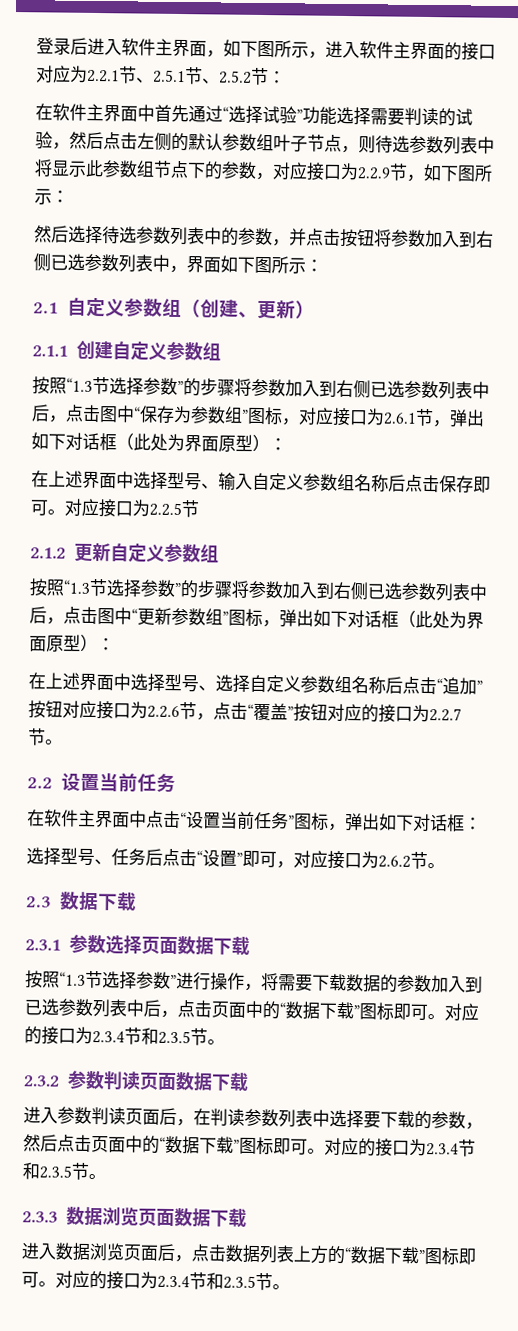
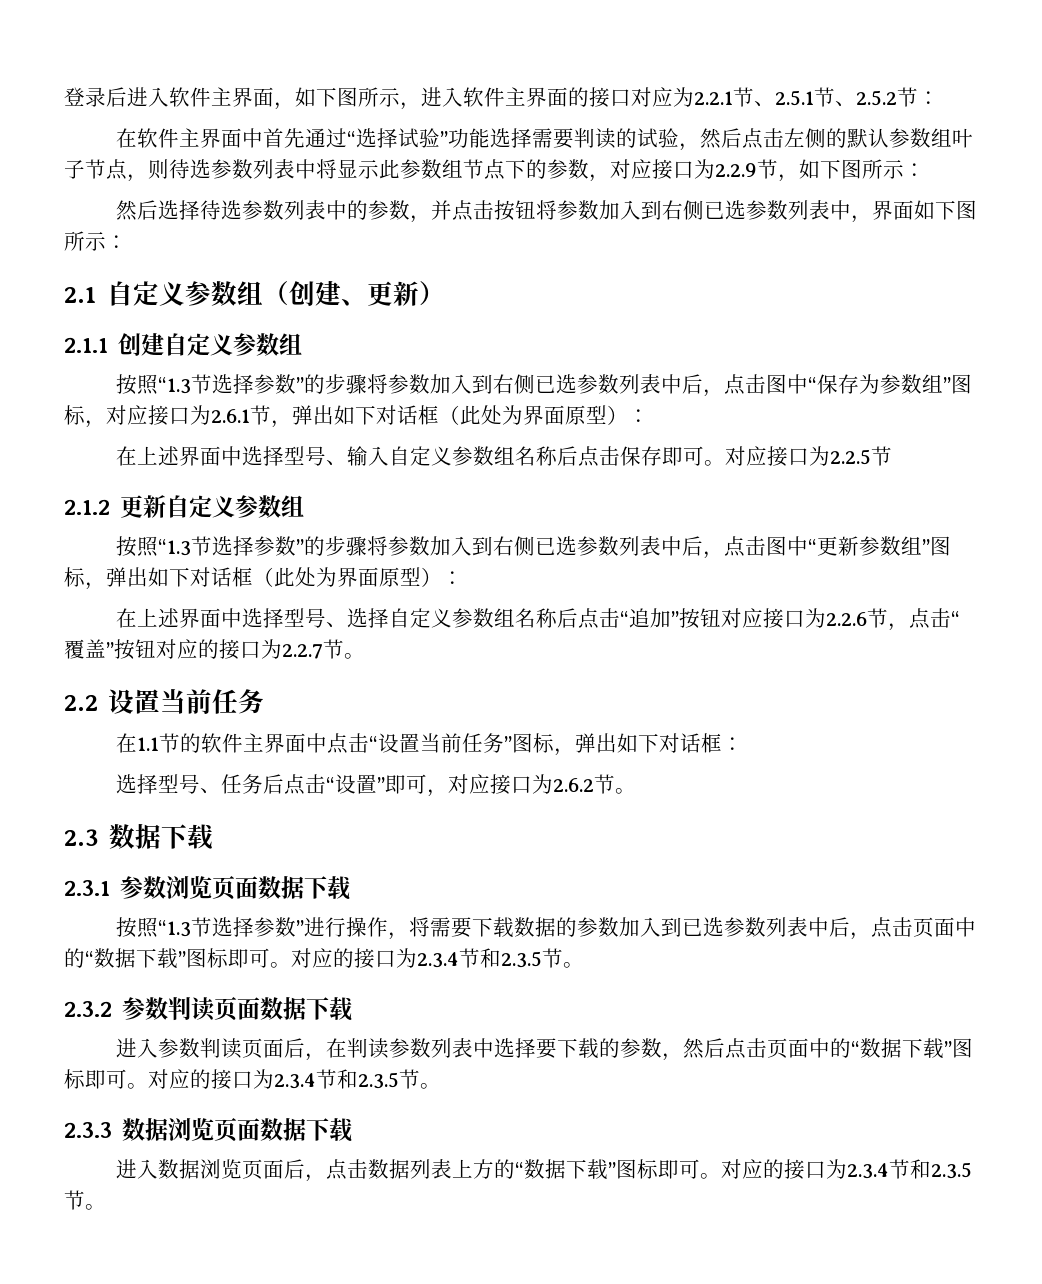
- 在软件主界面中点击“设置当前任务”图标，弹出如下对话框：
+ 在1.1节的软件主界面中点击“设置当前任务”图标，弹出如下对话框：
- 2.3.1参数选择页面数据下载
+ 2.3.1参数浏览页面数据下载

